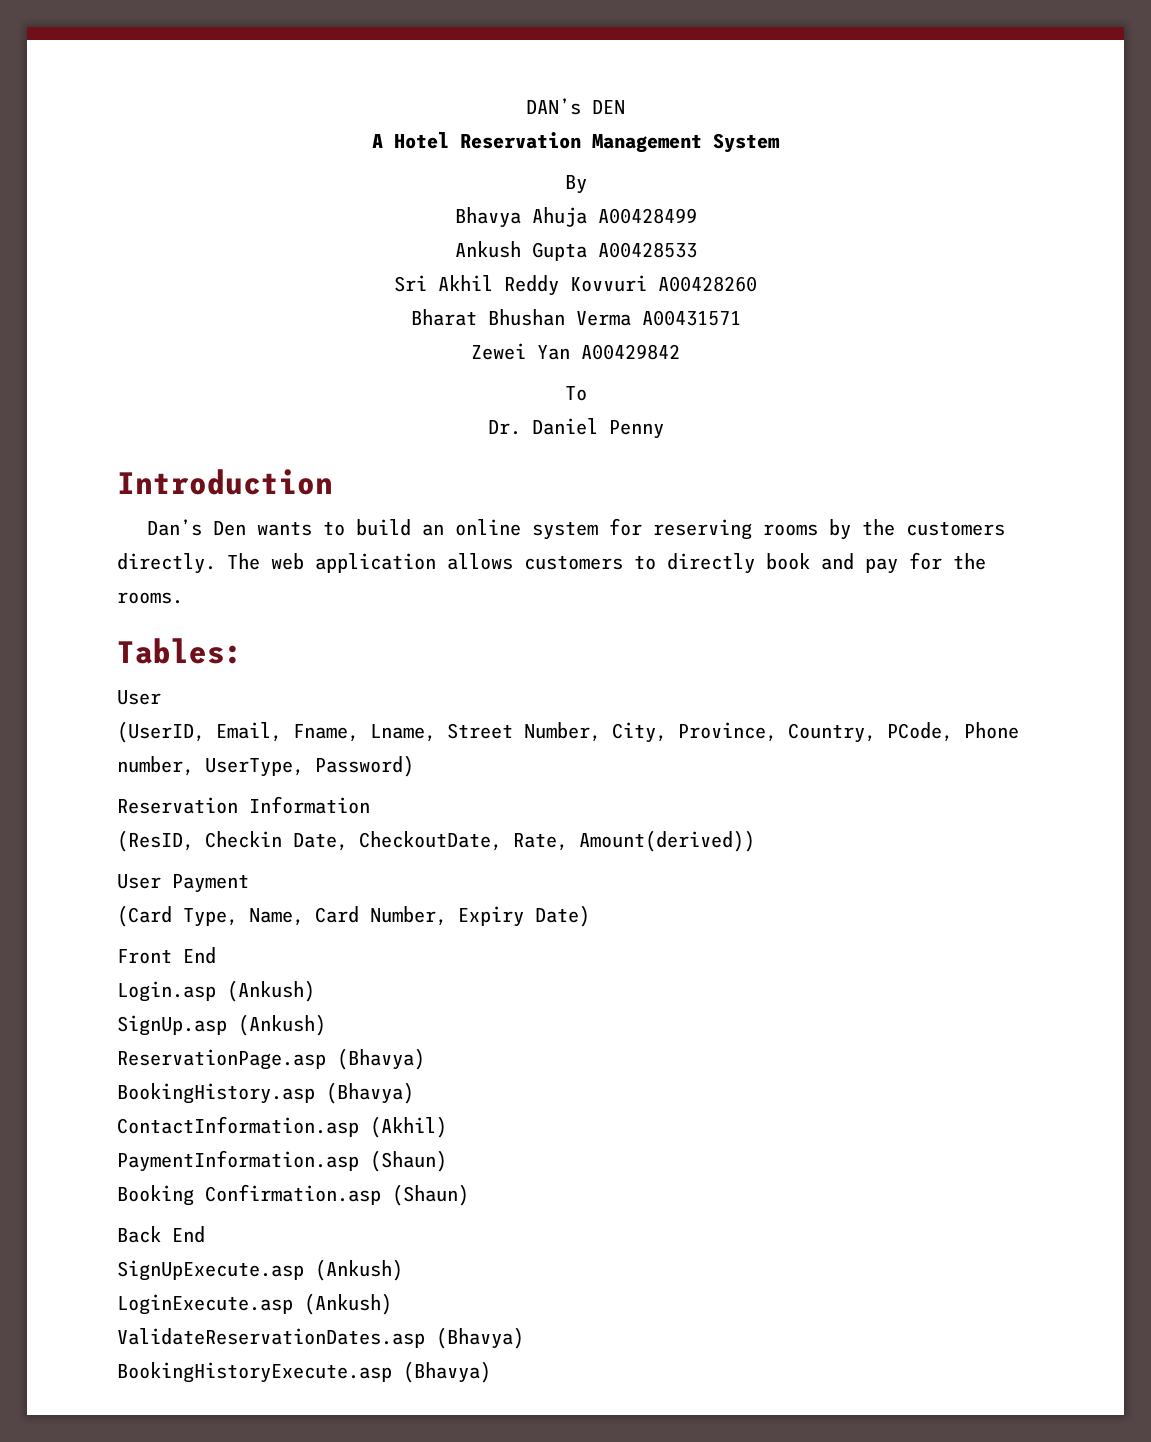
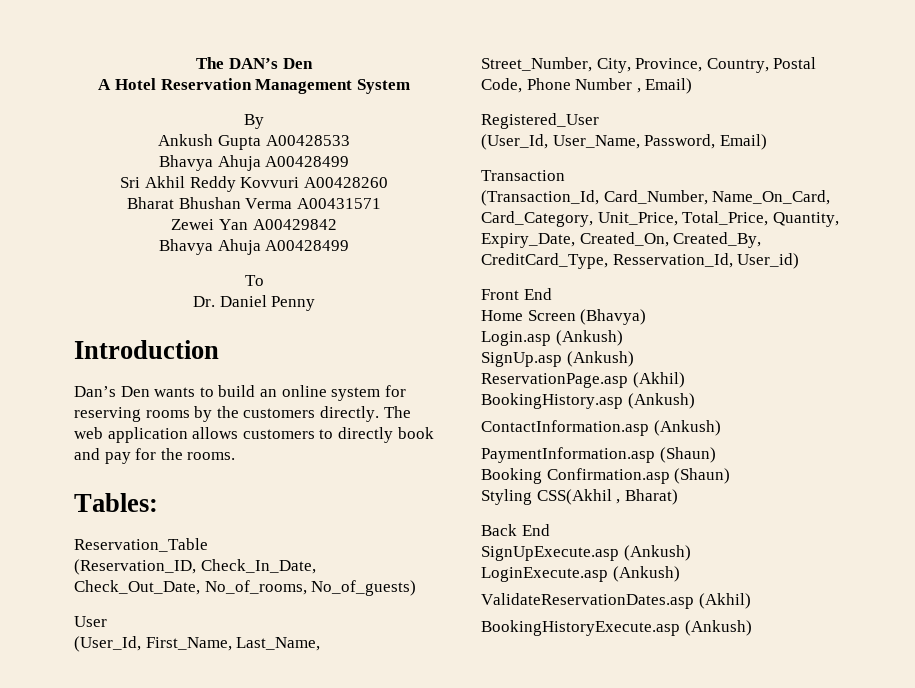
- DAN’s DEN
+ The DAN’s Den
+ Ankush Gupta A00428533
  Bhavya Ahuja A00428499
- Ankush Gupta A00428533
  Zewei Yan A00429842
+ Bhavya Ahuja A00428499
  Tables:
+ Reservation_Table
+ (Reservation_ID, Check_In_Date, Check_Out_Date, No_of_rooms, No_of_guests)
  User
- (UserID, Email, Fname, Lname, Street Number, City, Province, Country, PCode, Phone number, UserType, Password)
- Reservation Information
- (ResID, Checkin Date, CheckoutDate, Rate, Amount(derived))
- User Payment
- (Card Type, Name, Card Number, Expiry Date)
+ (User_Id, First_Name, Last_Name, Street_Number, City, Province, Country, Postal Code, Phone Number , Email)
+ Registered_User
+ (User_Id, User_Name, Password, Email)
+ Transaction
+ (Transaction_Id, Card_Number, Name_On_Card, Card_Category, Unit_Price, Total_Price, Quantity, Expiry_Date, Created_On, Created_By, CreditCard_Type, Resservation_Id, User_id)
+ Home Screen (Bhavya)
- ReservationPage.asp (Bhavya)
+ ReservationPage.asp (Akhil)
- BookingHistory.asp (Bhavya)
+ BookingHistory.asp (Ankush)
- ContactInformation.asp (Akhil)
+ ContactInformation.asp (Ankush)
+ Styling CSS(Akhil , Bharat)
- ValidateReservationDates.asp (Bhavya)
+ ValidateReservationDates.asp (Akhil)
- BookingHistoryExecute.asp (Bhavya)
+ BookingHistoryExecute.asp (Ankush)

